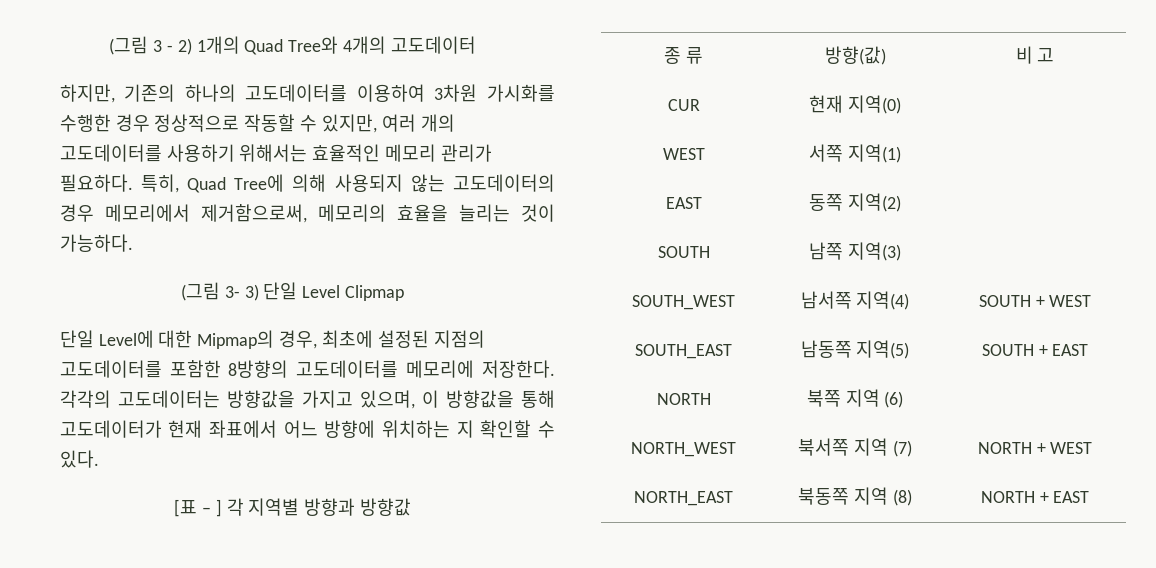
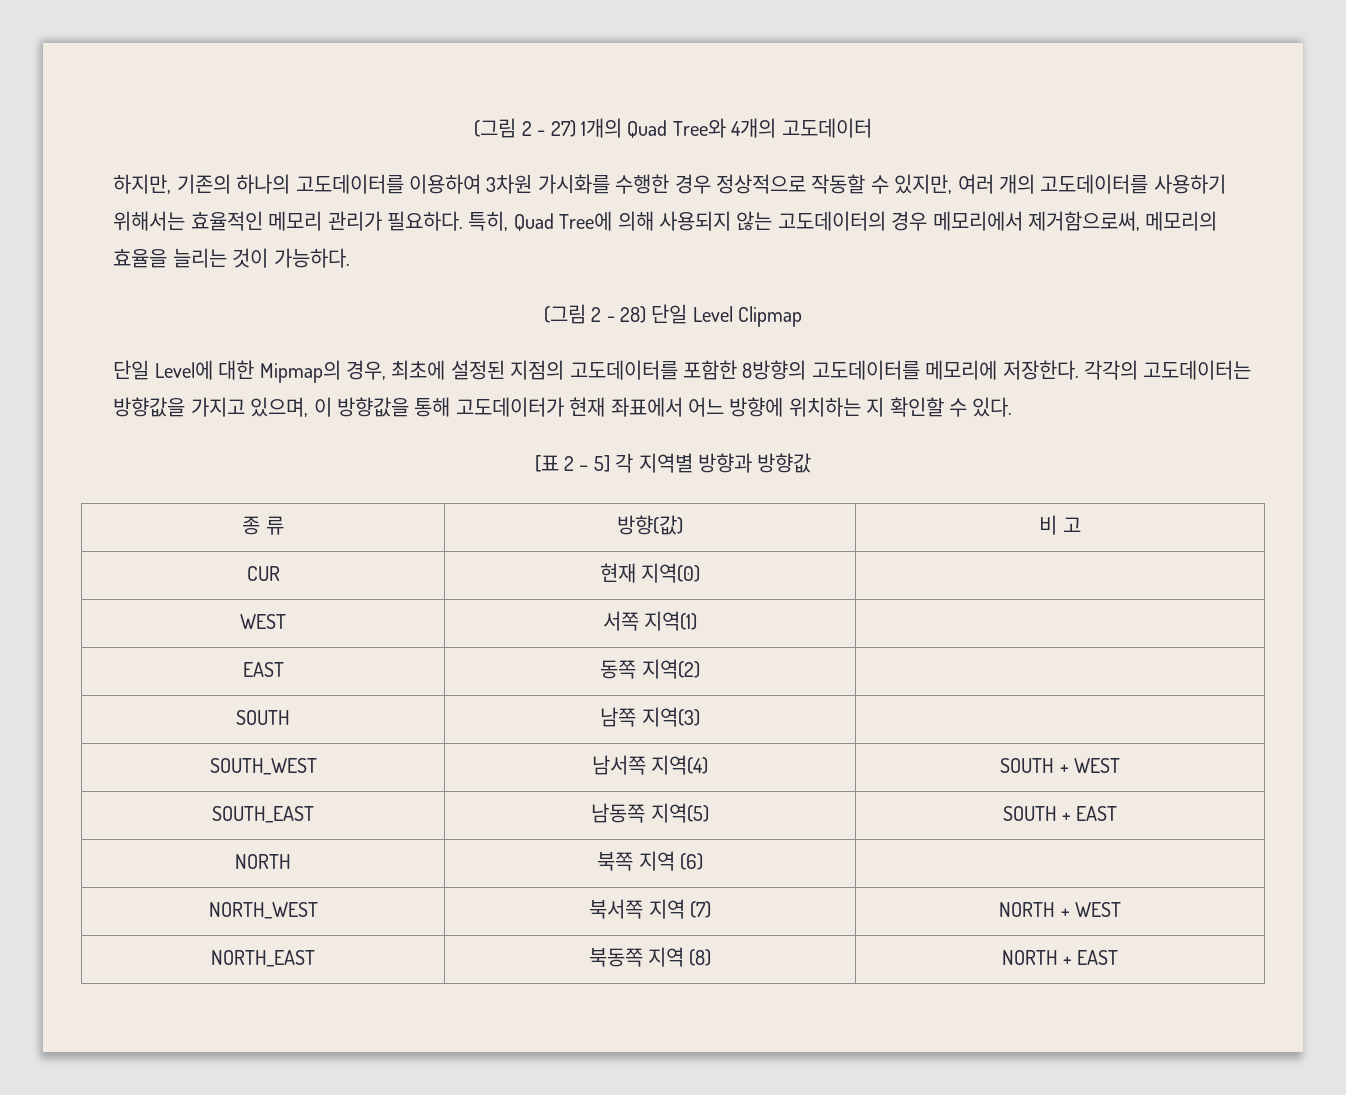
- (그림 3 - 2) 1개의 Quad Tree와 4개의 고도데이터
+ (그림 2 - 27) 1개의 Quad Tree와 4개의 고도데이터
- (그림 3- 3) 단일 Level Clipmap
+ (그림 2 - 28) 단일 Level Clipmap
- [표 – ] 각 지역별 방향과 방향값
+ [표 2 – 5] 각 지역별 방향과 방향값

